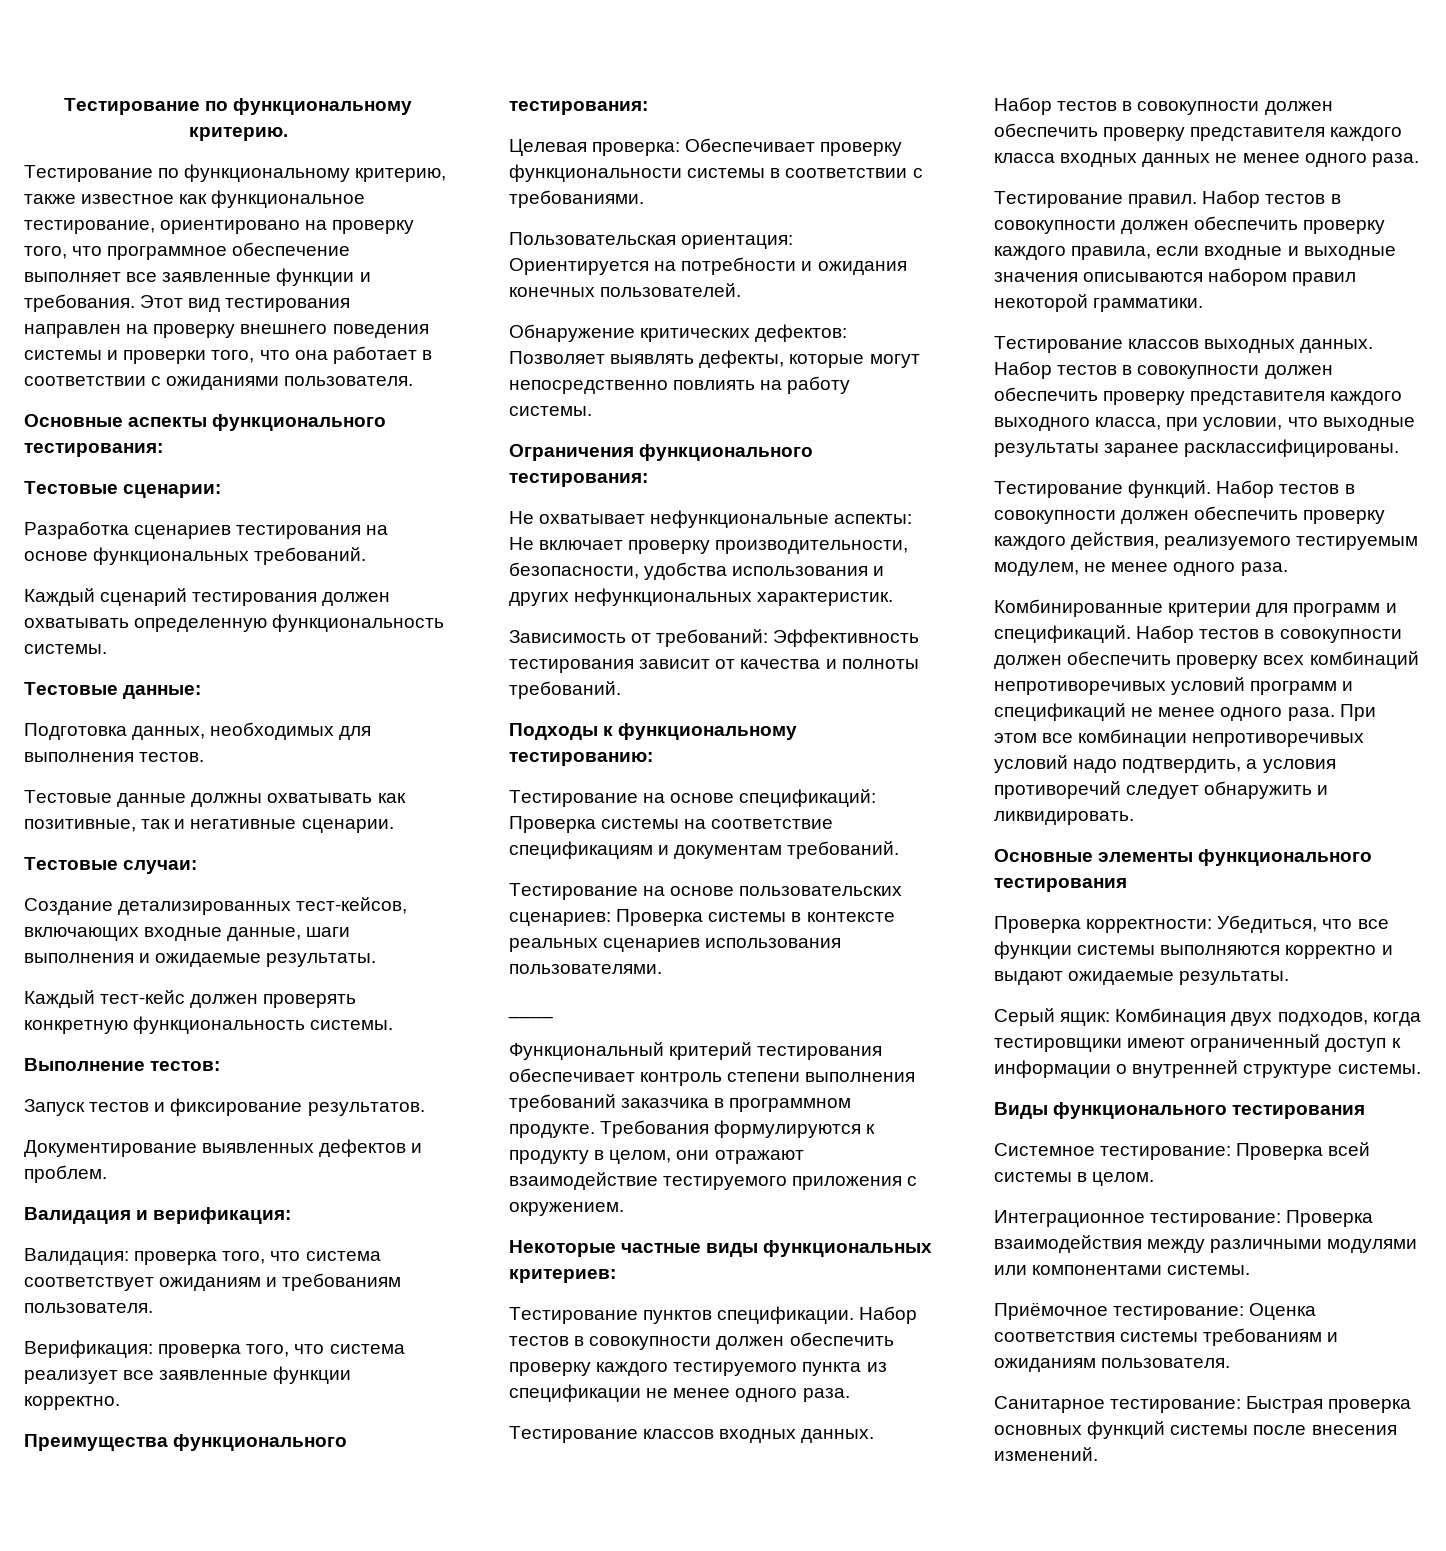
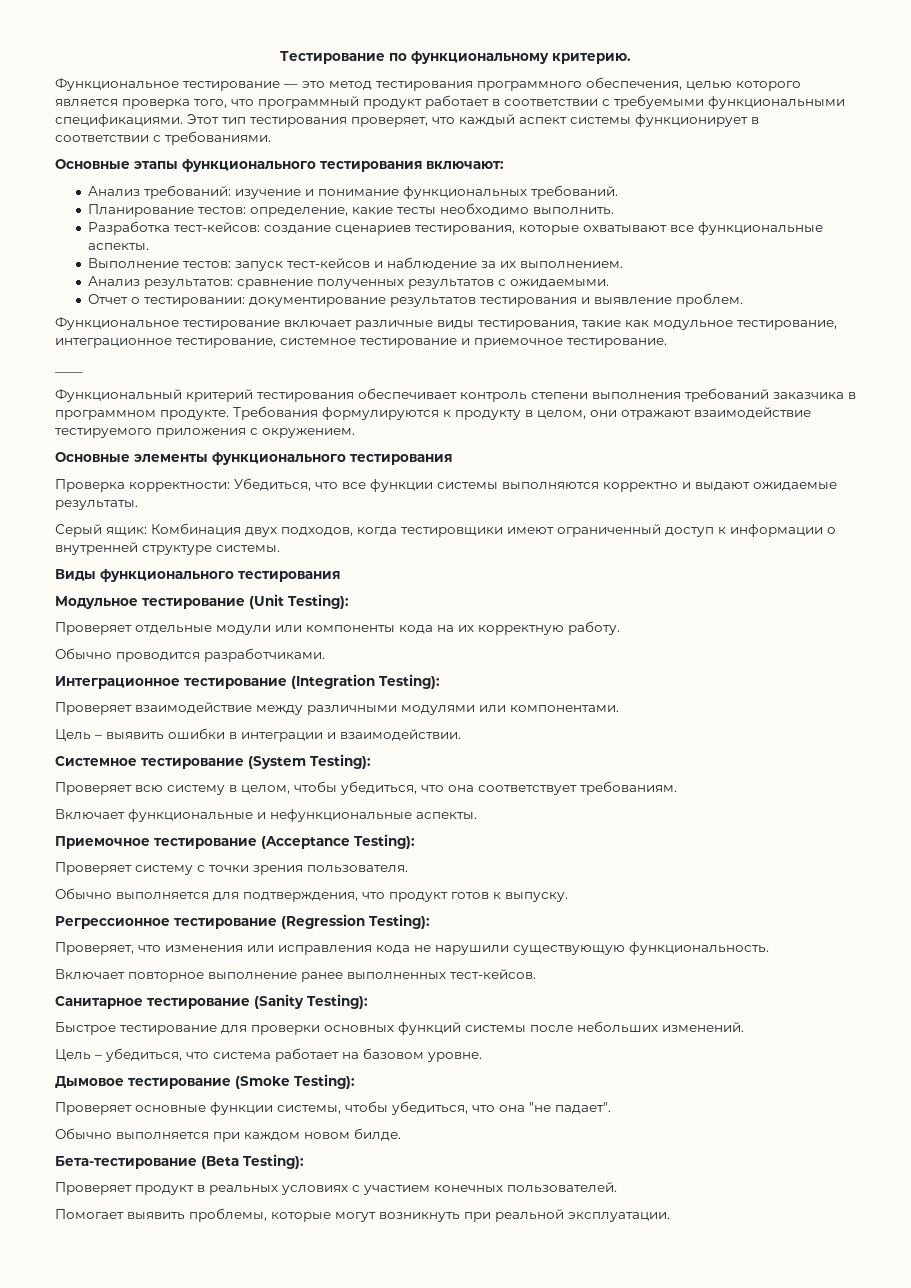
- Тестирование по функциональному критерию, также известное как функциональное тестирование, ориентировано на проверку того, что программное обеспечение выполняет все заявленные функции и требования. Этот вид тестирования направлен на проверку внешнего поведения системы и проверки того, что она работает в соответствии с ожиданиями пользователя.
- Основные аспекты функционального тестирования:
- Тестовые сценарии:
- Разработка сценариев тестирования на основе функциональных требований.
- Каждый сценарий тестирования должен охватывать определенную функциональность системы.
- Тестовые данные:
- Подготовка данных, необходимых для выполнения тестов.
- Тестовые данные должны охватывать как позитивные, так и негативные сценарии.
- Тестовые случаи:
- Создание детализированных тест-кейсов, включающих входные данные, шаги выполнения и ожидаемые результаты.
- Каждый тест-кейс должен проверять конкретную функциональность системы.
- Выполнение тестов:
- Запуск тестов и фиксирование результатов.
- Документирование выявленных дефектов и проблем.
- Валидация и верификация:
- Валидация: проверка того, что система соответствует ожиданиям и требованиям пользователя.
- Верификация: проверка того, что система реализует все заявленные функции корректно.
- Преимущества функционального тестирования:
- Целевая проверка: Обеспечивает проверку функциональности системы в соответствии с требованиями.
- Пользовательская ориентация: Ориентируется на потребности и ожидания конечных пользователей.
- Обнаружение критических дефектов: Позволяет выявлять дефекты, которые могут непосредственно повлиять на работу системы.
- Ограничения функционального тестирования:
- Не охватывает нефункциональные аспекты: Не включает проверку производительности, безопасности, удобства использования и других нефункциональных характеристик.
- Зависимость от требований: Эффективность тестирования зависит от качества и полноты требований.
- Подходы к функциональному тестированию:
- Тестирование на основе спецификаций: Проверка системы на соответствие спецификациям и документам требований.
- Тестирование на основе пользовательских сценариев: Проверка системы в контексте реальных сценариев использования пользователями.
+ Функциональное тестирование — это метод тестирования программного обеспечения, целью которого является проверка того, что программный продукт работает в соответствии с требуемыми функциональными спецификациями. Этот тип тестирования проверяет, что каждый аспект системы функционирует в соответствии с требованиями.
+ Основные этапы функционального тестирования включают:
+ Анализ требований: изучение и понимание функциональных требований.
+ Планирование тестов: определение, какие тесты необходимо выполнить.
+ Разработка тест-кейсов: создание сценариев тестирования, которые охватывают все функциональные аспекты.
+ Выполнение тестов: запуск тест-кейсов и наблюдение за их выполнением.
+ Анализ результатов: сравнение полученных результатов с ожидаемыми.
+ Отчет о тестировании: документирование результатов тестирования и выявление проблем.
+ Функциональное тестирование включает различные виды тестирования, такие как модульное тестирование, интеграционное тестирование, системное тестирование и приемочное тестирование.
- Некоторые частные виды функциональных критериев:
- Тестирование пунктов спецификации. Набор тестов в совокупности должен обеспечить проверку каждого тестируемого пункта из спецификации не менее одного раза.
- Тестирование классов входных данных. Набор тестов в совокупности должен обеспечить проверку представителя каждого класса входных данных не менее одного раза.
- Тестирование правил. Набор тестов в совокупности должен обеспечить проверку каждого правила, если входные и выходные значения описываются набором правил некоторой грамматики.
- Тестирование классов выходных данных. Набор тестов в совокупности должен обеспечить проверку представителя каждого выходного класса, при условии, что выходные результаты заранее расклассифицированы.
- Тестирование функций. Набор тестов в совокупности должен обеспечить проверку каждого действия, реализуемого тестируемым модулем, не менее одного раза.
- Комбинированные критерии для программ и спецификаций. Набор тестов в совокупности должен обеспечить проверку всех комбинаций непротиворечивых условий программ и спецификаций не менее одного раза. При этом все комбинации непротиворечивых условий надо подтвердить, а условия противоречий следует обнаружить и ликвидировать.
- Системное тестирование: Проверка всей системы в целом.
- Интеграционное тестирование: Проверка взаимодействия между различными модулями или компонентами системы.
- Приёмочное тестирование: Оценка соответствия системы требованиям и ожиданиям пользователя.
- Санитарное тестирование: Быстрая проверка основных функций системы после внесения изменений.
+ Модульное тестирование (Unit Testing):
+ Проверяет отдельные модули или компоненты кода на их корректную работу.
+ Обычно проводится разработчиками.
+ Интеграционное тестирование (Integration Testing):
+ Проверяет взаимодействие между различными модулями или компонентами.
+ Цель – выявить ошибки в интеграции и взаимодействии.
+ Системное тестирование (System Testing):
+ Проверяет всю систему в целом, чтобы убедиться, что она соответствует требованиям.
+ Включает функциональные и нефункциональные аспекты.
+ Приемочное тестирование (Acceptance Testing):
+ Проверяет систему с точки зрения пользователя.
+ Обычно выполняется для подтверждения, что продукт готов к выпуску.
+ Регрессионное тестирование (Regression Testing):
+ Проверяет, что изменения или исправления кода не нарушили существующую функциональность.
+ Включает повторное выполнение ранее выполненных тест-кейсов.
+ Санитарное тестирование (Sanity Testing):
+ Быстрое тестирование для проверки основных функций системы после небольших изменений.
+ Цель – убедиться, что система работает на базовом уровне.
+ Дымовое тестирование (Smoke Testing):
+ Проверяет основные функции системы, чтобы убедиться, что она "не падает".
+ Обычно выполняется при каждом новом билде.
+ Бета-тестирование (Beta Testing):
+ Проверяет продукт в реальных условиях с участием конечных пользователей.
+ Помогает выявить проблемы, которые могут возникнуть при реальной эксплуатации.

